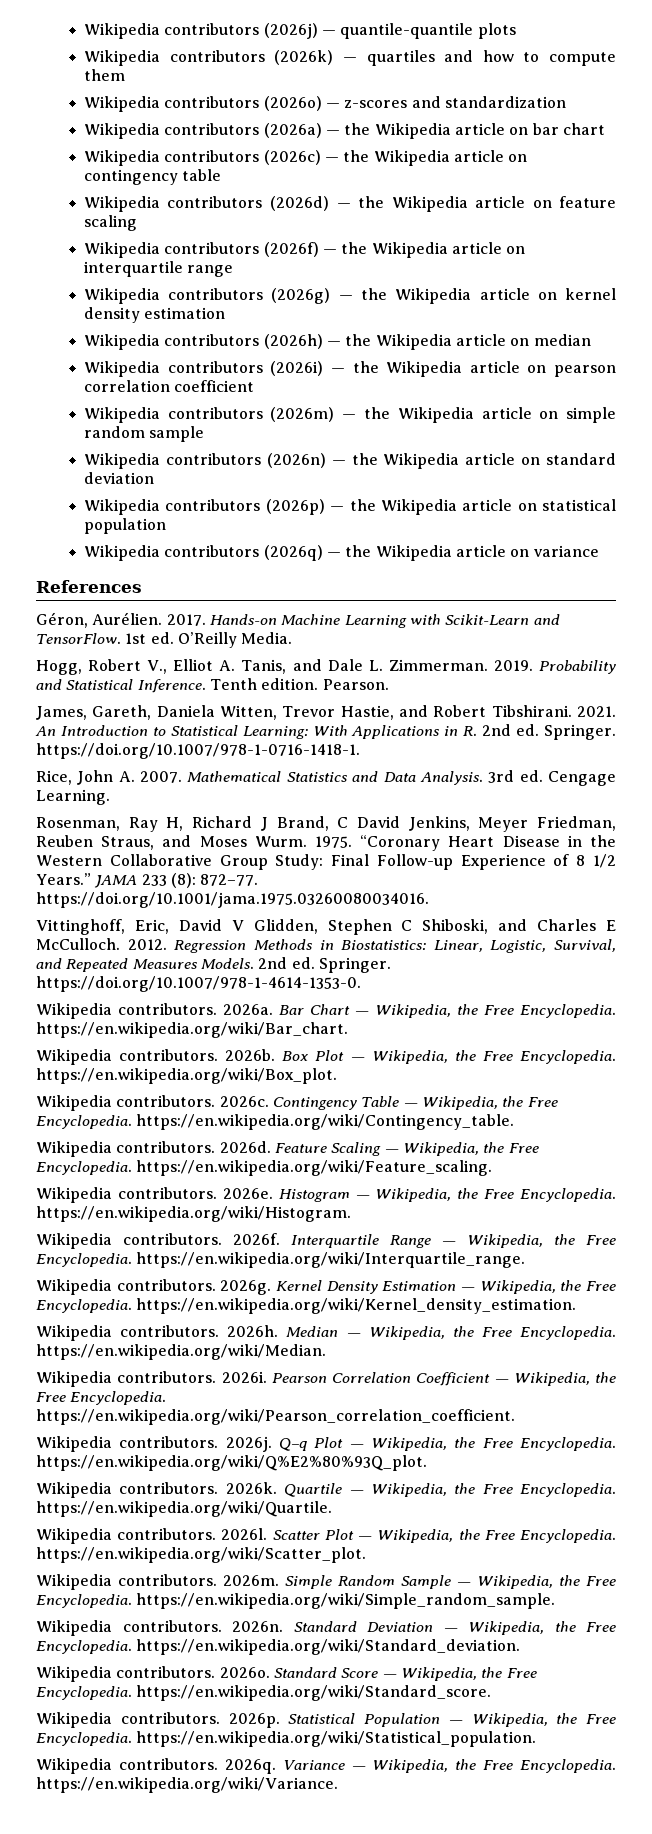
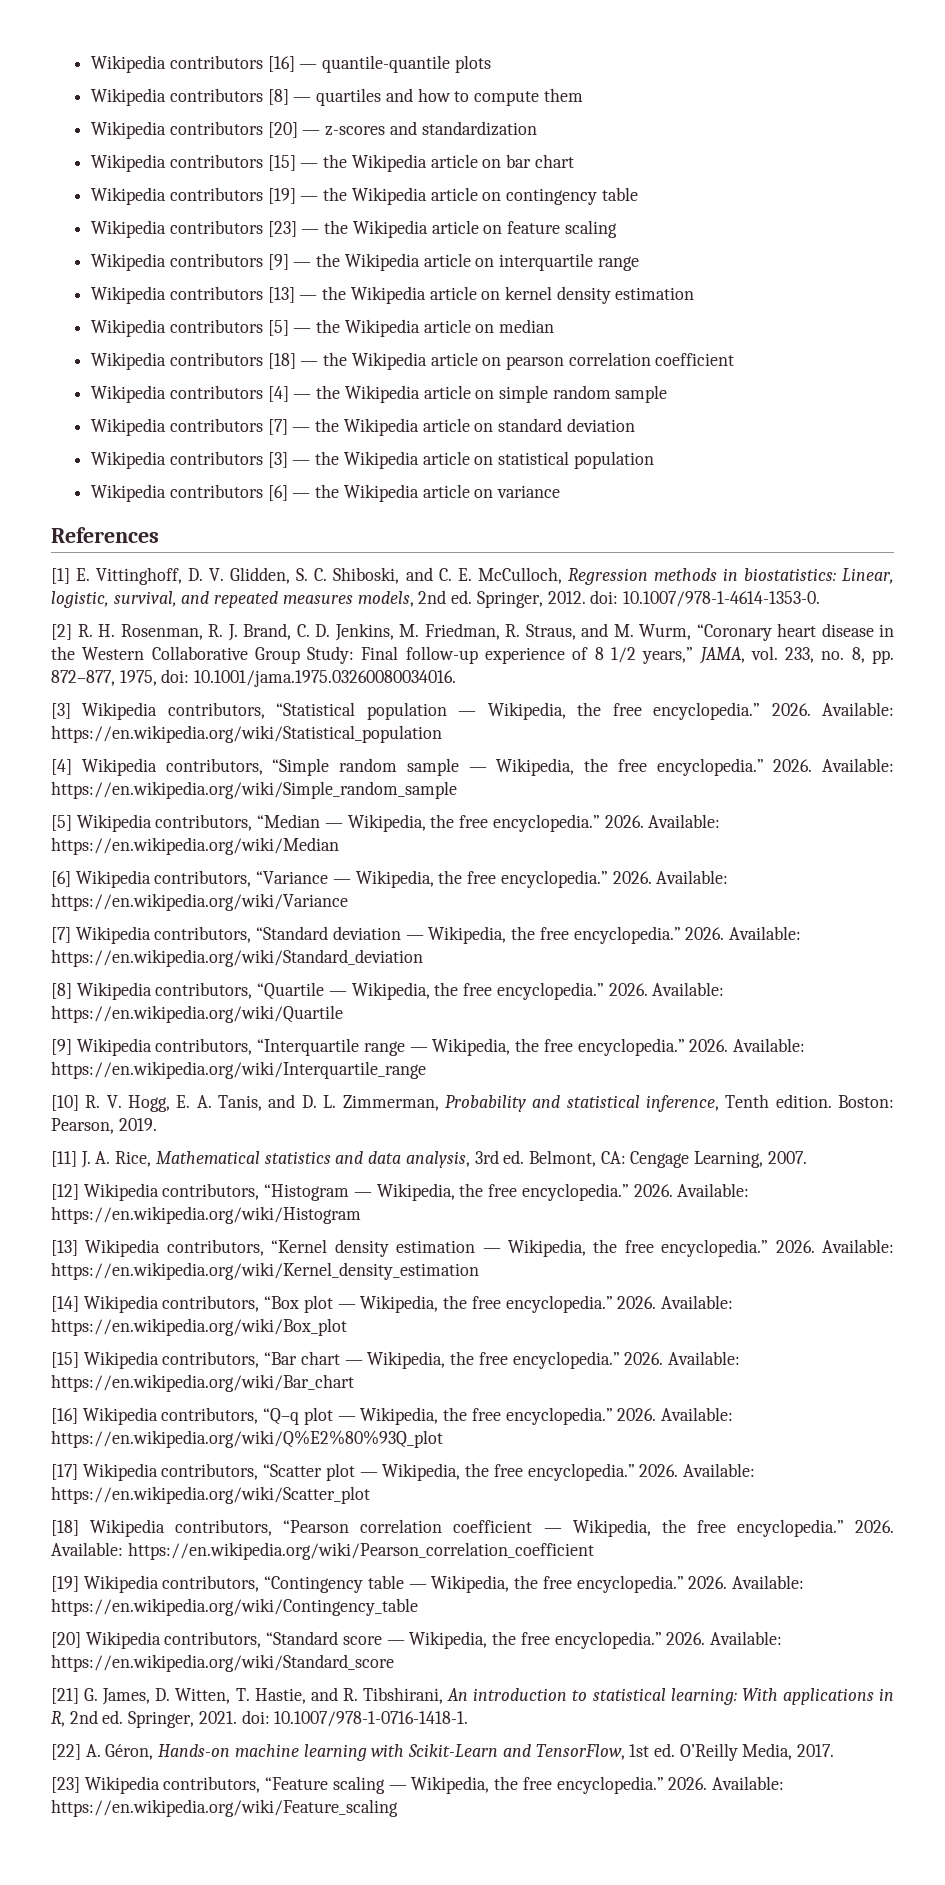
- Wikipedia contributors (2026j) — quantile-quantile plots
+ Wikipedia contributors [16] — quantile-quantile plots
- Wikipedia contributors (2026k) — quartiles and how to compute them
+ Wikipedia contributors [8] — quartiles and how to compute them
- Wikipedia contributors (2026o) — z-scores and standardization
+ Wikipedia contributors [20] — z-scores and standardization
- Wikipedia contributors (2026a) — the Wikipedia article on bar chart
+ Wikipedia contributors [15] — the Wikipedia article on bar chart
- Wikipedia contributors (2026c) — the Wikipedia article on contingency table
+ Wikipedia contributors [19] — the Wikipedia article on contingency table
- Wikipedia contributors (2026d) — the Wikipedia article on feature scaling
+ Wikipedia contributors [23] — the Wikipedia article on feature scaling
- Wikipedia contributors (2026f) — the Wikipedia article on interquartile range
+ Wikipedia contributors [9] — the Wikipedia article on interquartile range
- Wikipedia contributors (2026g) — the Wikipedia article on kernel density estimation
+ Wikipedia contributors [13] — the Wikipedia article on kernel density estimation
- Wikipedia contributors (2026h) — the Wikipedia article on median
+ Wikipedia contributors [5] — the Wikipedia article on median
- Wikipedia contributors (2026i) — the Wikipedia article on pearson correlation coefficient
+ Wikipedia contributors [18] — the Wikipedia article on pearson correlation coefficient
- Wikipedia contributors (2026m) — the Wikipedia article on simple random sample
+ Wikipedia contributors [4] — the Wikipedia article on simple random sample
- Wikipedia contributors (2026n) — the Wikipedia article on standard deviation
+ Wikipedia contributors [7] — the Wikipedia article on standard deviation
- Wikipedia contributors (2026p) — the Wikipedia article on statistical population
+ Wikipedia contributors [3] — the Wikipedia article on statistical population
- Wikipedia contributors (2026q) — the Wikipedia article on variance
+ Wikipedia contributors [6] — the Wikipedia article on variance
- Géron, Aurélien. 2017. Hands-on Machine Learning with Scikit-Learn and TensorFlow. 1st ed. O’Reilly Media.
- Hogg, Robert V., Elliot A. Tanis, and Dale L. Zimmerman. 2019. Probability and Statistical Inference. Tenth edition. Pearson.
- James, Gareth, Daniela Witten, Trevor Hastie, and Robert Tibshirani. 2021. An Introduction to Statistical Learning: With Applications in R. 2nd ed. Springer. https://doi.org/10.1007/978-1-0716-1418-1.
- Rice, John A. 2007. Mathematical Statistics and Data Analysis. 3rd ed. Cengage Learning.
- Rosenman, Ray H, Richard J Brand, C David Jenkins, Meyer Friedman, Reuben Straus, and Moses Wurm. 1975. “Coronary Heart Disease in the Western Collaborative Group Study: Final Follow-up Experience of 8 1/2 Years.” JAMA 233 (8): 872–77. https://doi.org/10.1001/jama.1975.03260080034016.
- Vittinghoff, Eric, David V Glidden, Stephen C Shiboski, and Charles E McCulloch. 2012. Regression Methods in Biostatistics: Linear, Logistic, Survival, and Repeated Measures Models. 2nd ed. Springer. https://doi.org/10.1007/978-1-4614-1353-0.
- Wikipedia contributors. 2026a. Bar Chart — Wikipedia, the Free Encyclopedia. https://en.wikipedia.org/wiki/Bar_chart.
- Wikipedia contributors. 2026b. Box Plot — Wikipedia, the Free Encyclopedia. https://en.wikipedia.org/wiki/Box_plot.
- Wikipedia contributors. 2026c. Contingency Table — Wikipedia, the Free Encyclopedia. https://en.wikipedia.org/wiki/Contingency_table.
- Wikipedia contributors. 2026d. Feature Scaling — Wikipedia, the Free Encyclopedia. https://en.wikipedia.org/wiki/Feature_scaling.
- Wikipedia contributors. 2026e. Histogram — Wikipedia, the Free Encyclopedia. https://en.wikipedia.org/wiki/Histogram.
- Wikipedia contributors. 2026f. Interquartile Range — Wikipedia, the Free Encyclopedia. https://en.wikipedia.org/wiki/Interquartile_range.
- Wikipedia contributors. 2026g. Kernel Density Estimation — Wikipedia, the Free Encyclopedia. https://en.wikipedia.org/wiki/Kernel_density_estimation.
- Wikipedia contributors. 2026h. Median — Wikipedia, the Free Encyclopedia. https://en.wikipedia.org/wiki/Median.
- Wikipedia contributors. 2026i. Pearson Correlation Coefficient — Wikipedia, the Free Encyclopedia. https://en.wikipedia.org/wiki/Pearson_correlation_coefficient.
- Wikipedia contributors. 2026j. Q–q Plot — Wikipedia, the Free Encyclopedia. https://en.wikipedia.org/wiki/Q%E2%80%93Q_plot.
- Wikipedia contributors. 2026k. Quartile — Wikipedia, the Free Encyclopedia. https://en.wikipedia.org/wiki/Quartile.
- Wikipedia contributors. 2026l. Scatter Plot — Wikipedia, the Free Encyclopedia. https://en.wikipedia.org/wiki/Scatter_plot.
- Wikipedia contributors. 2026m. Simple Random Sample — Wikipedia, the Free Encyclopedia. https://en.wikipedia.org/wiki/Simple_random_sample.
- Wikipedia contributors. 2026n. Standard Deviation — Wikipedia, the Free Encyclopedia. https://en.wikipedia.org/wiki/Standard_deviation.
- Wikipedia contributors. 2026o. Standard Score — Wikipedia, the Free Encyclopedia. https://en.wikipedia.org/wiki/Standard_score.
- Wikipedia contributors. 2026p. Statistical Population — Wikipedia, the Free Encyclopedia. https://en.wikipedia.org/wiki/Statistical_population.
- Wikipedia contributors. 2026q. Variance — Wikipedia, the Free Encyclopedia. https://en.wikipedia.org/wiki/Variance.
+ [1] E. Vittinghoff, D. V. Glidden, S. C. Shiboski, and C. E. McCulloch, Regression methods in biostatistics: Linear, logistic, survival, and repeated measures models, 2nd ed. Springer, 2012. doi: 10.1007/978-1-4614-1353-0.
+ [2] R. H. Rosenman, R. J. Brand, C. D. Jenkins, M. Friedman, R. Straus, and M. Wurm, “Coronary heart disease in the Western Collaborative Group Study: Final follow-up experience of 8 1/2 years,” JAMA, vol. 233, no. 8, pp. 872–877, 1975, doi: 10.1001/jama.1975.03260080034016.
+ [3] Wikipedia contributors, “Statistical population — Wikipedia, the free encyclopedia.” 2026. Available: https://en.wikipedia.org/wiki/Statistical_population
+ [4] Wikipedia contributors, “Simple random sample — Wikipedia, the free encyclopedia.” 2026. Available: https://en.wikipedia.org/wiki/Simple_random_sample
+ [5] Wikipedia contributors, “Median — Wikipedia, the free encyclopedia.” 2026. Available: https://en.wikipedia.org/wiki/Median
+ [6] Wikipedia contributors, “Variance — Wikipedia, the free encyclopedia.” 2026. Available: https://en.wikipedia.org/wiki/Variance
+ [7] Wikipedia contributors, “Standard deviation — Wikipedia, the free encyclopedia.” 2026. Available: https://en.wikipedia.org/wiki/Standard_deviation
+ [8] Wikipedia contributors, “Quartile — Wikipedia, the free encyclopedia.” 2026. Available: https://en.wikipedia.org/wiki/Quartile
+ [9] Wikipedia contributors, “Interquartile range — Wikipedia, the free encyclopedia.” 2026. Available: https://en.wikipedia.org/wiki/Interquartile_range
+ [10] R. V. Hogg, E. A. Tanis, and D. L. Zimmerman, Probability and statistical inference, Tenth edition. Boston: Pearson, 2019.
+ [11] J. A. Rice, Mathematical statistics and data analysis, 3rd ed. Belmont, CA: Cengage Learning, 2007.
+ [12] Wikipedia contributors, “Histogram — Wikipedia, the free encyclopedia.” 2026. Available: https://en.wikipedia.org/wiki/Histogram
+ [13] Wikipedia contributors, “Kernel density estimation — Wikipedia, the free encyclopedia.” 2026. Available: https://en.wikipedia.org/wiki/Kernel_density_estimation
+ [14] Wikipedia contributors, “Box plot — Wikipedia, the free encyclopedia.” 2026. Available: https://en.wikipedia.org/wiki/Box_plot
+ [15] Wikipedia contributors, “Bar chart — Wikipedia, the free encyclopedia.” 2026. Available: https://en.wikipedia.org/wiki/Bar_chart
+ [16] Wikipedia contributors, “Q–q plot — Wikipedia, the free encyclopedia.” 2026. Available: https://en.wikipedia.org/wiki/Q%E2%80%93Q_plot
+ [17] Wikipedia contributors, “Scatter plot — Wikipedia, the free encyclopedia.” 2026. Available: https://en.wikipedia.org/wiki/Scatter_plot
+ [18] Wikipedia contributors, “Pearson correlation coefficient — Wikipedia, the free encyclopedia.” 2026. Available: https://en.wikipedia.org/wiki/Pearson_correlation_coefficient
+ [19] Wikipedia contributors, “Contingency table — Wikipedia, the free encyclopedia.” 2026. Available: https://en.wikipedia.org/wiki/Contingency_table
+ [20] Wikipedia contributors, “Standard score — Wikipedia, the free encyclopedia.” 2026. Available: https://en.wikipedia.org/wiki/Standard_score
+ [21] G. James, D. Witten, T. Hastie, and R. Tibshirani, An introduction to statistical learning: With applications in R, 2nd ed. Springer, 2021. doi: 10.1007/978-1-0716-1418-1.
+ [22] A. Géron, Hands-on machine learning with Scikit-Learn and TensorFlow, 1st ed. O’Reilly Media, 2017.
+ [23] Wikipedia contributors, “Feature scaling — Wikipedia, the free encyclopedia.” 2026. Available: https://en.wikipedia.org/wiki/Feature_scaling

